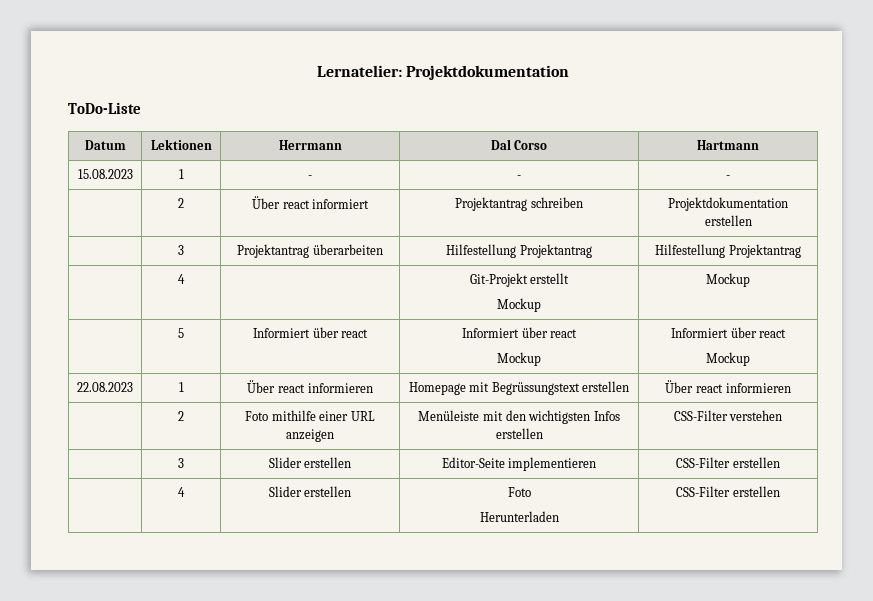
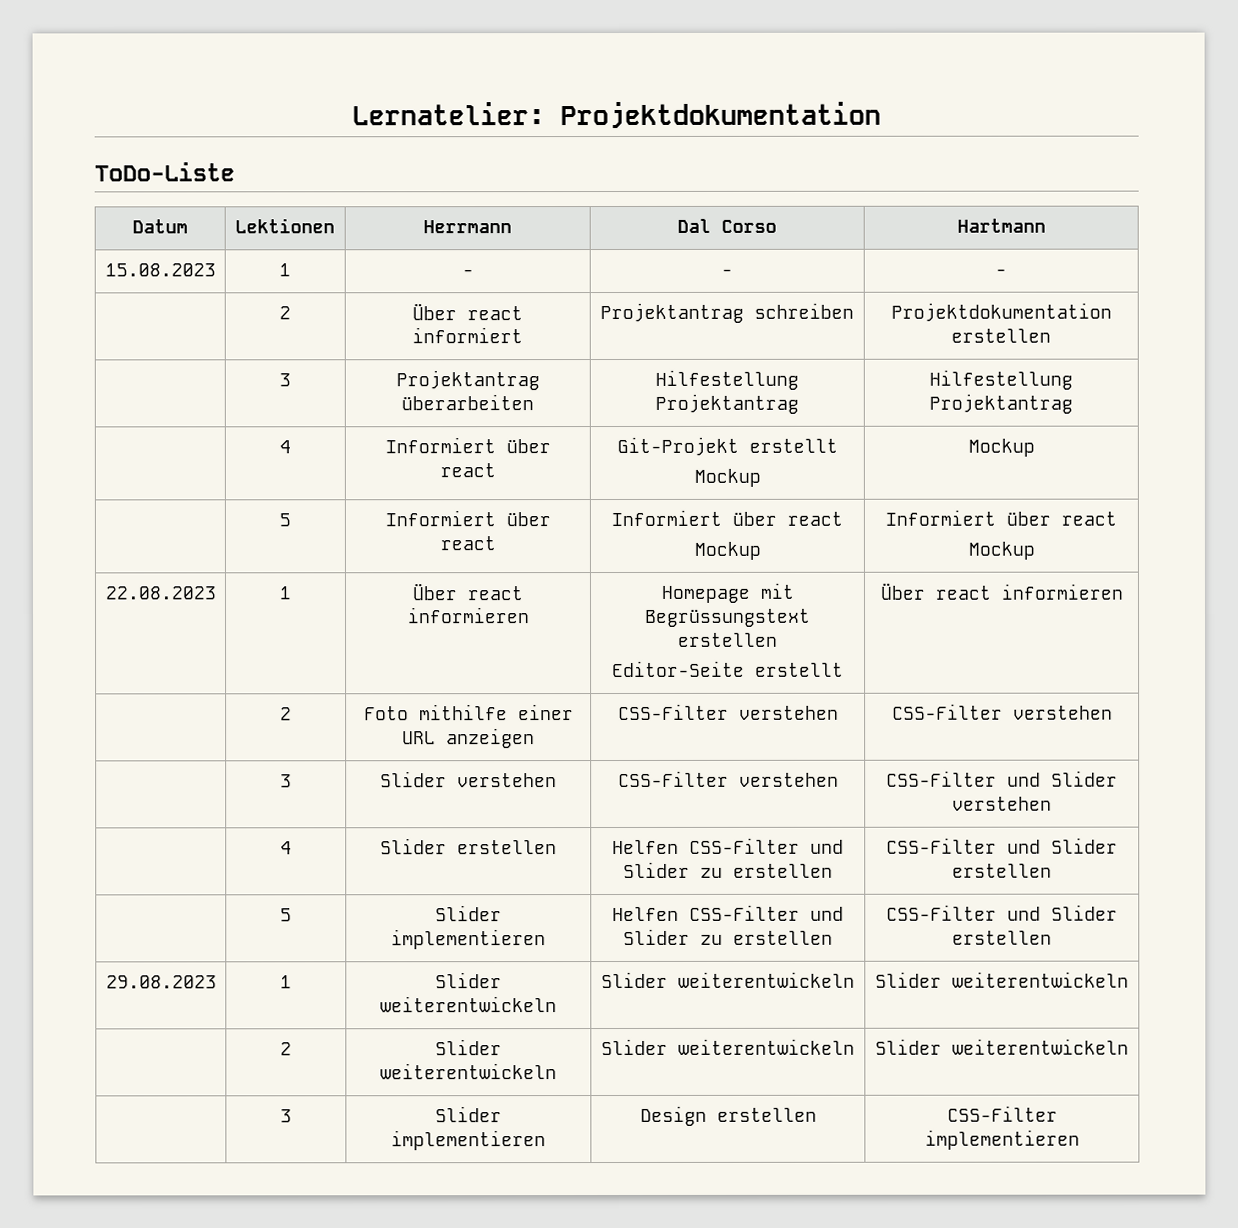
- | 4 | | Git-Projekt erstellt
+ | 4 | Informiert über react | Git-Projekt erstellt
- 22.08.2023 | 1 | Über react informieren | Homepage mit Begrüssungstext erstellen | Über react informieren
+ 22.08.2023 | 1 | Über react informieren | Homepage mit Begrüssungstext erstellen
+ Editor-Seite erstellt | Über react informieren
- | 2 | Foto mithilfe einer URL anzeigen | Menüleiste mit den wichtigsten Infos erstellen | CSS-Filter verstehen
- | 3 | Slider erstellen | Editor-Seite implementieren | CSS-Filter erstellen
- | 4 | Slider erstellen | Foto
- Herunterladen | CSS-Filter erstellen
+ | 2 | Foto mithilfe einer URL anzeigen | CSS-Filter verstehen | CSS-Filter verstehen
+ | 3 | Slider verstehen | CSS-Filter verstehen | CSS-Filter und Slider verstehen
+ | 4 | Slider erstellen | Helfen CSS-Filter und Slider zu erstellen | CSS-Filter und Slider erstellen
+ | 5 | Slider implementieren | Helfen CSS-Filter und Slider zu erstellen | CSS-Filter und Slider erstellen
+ 29.08.2023 | 1 | Slider weiterentwickeln | Slider weiterentwickeln | Slider weiterentwickeln
+ | 2 | Slider weiterentwickeln | Slider weiterentwickeln | Slider weiterentwickeln
+ | 3 | Slider implementieren | Design erstellen | CSS-Filter implementieren

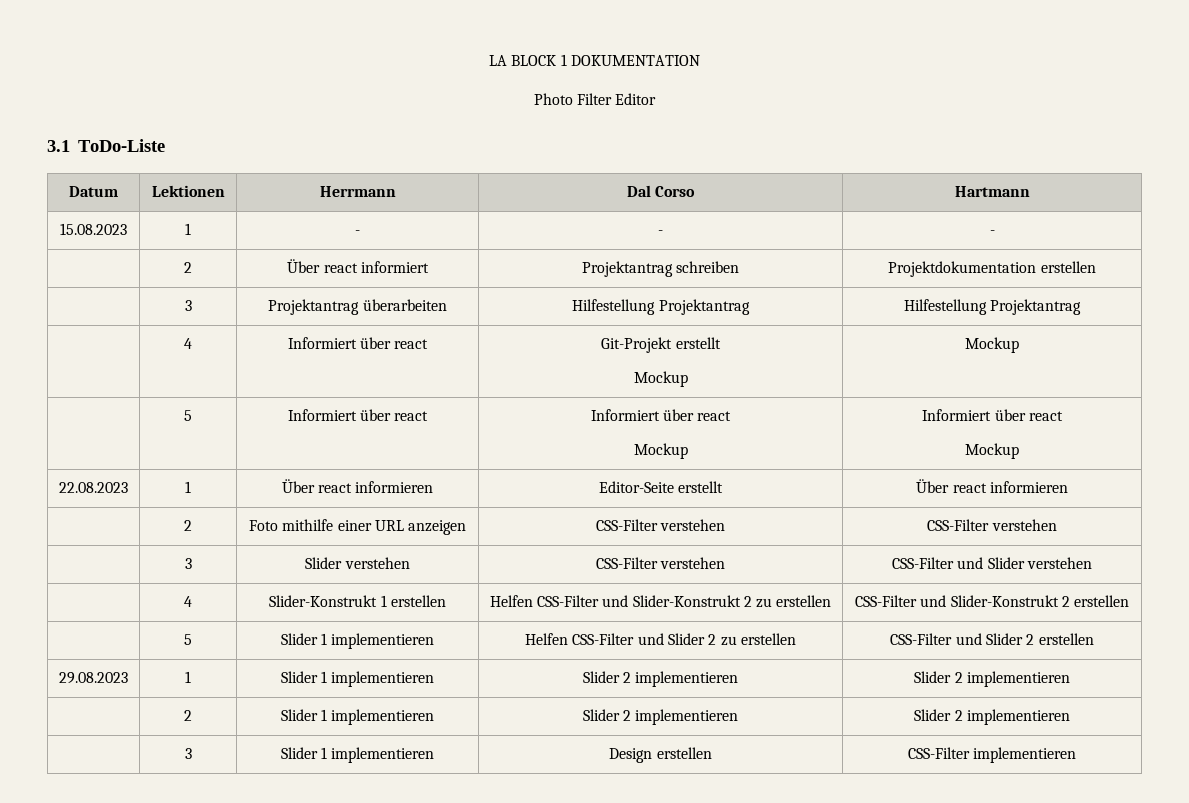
- Lernatelier: Projektdokumentation
- ToDo-Liste
+ LA BLOCK 1 DOKUMENTATION
+ Photo Filter Editor
+ 3.1 ToDo-Liste
- 22.08.2023 | 1 | Über react informieren | Homepage mit Begrüssungstext erstellen
- Editor-Seite erstellt | Über react informieren
+ 22.08.2023 | 1 | Über react informieren | Editor-Seite erstellt | Über react informieren
- | 4 | Slider erstellen | Helfen CSS-Filter und Slider zu erstellen | CSS-Filter und Slider erstellen
- | 5 | Slider implementieren | Helfen CSS-Filter und Slider zu erstellen | CSS-Filter und Slider erstellen
+ | 4 | Slider-Konstrukt 1 erstellen | Helfen CSS-Filter und Slider-Konstrukt 2 zu erstellen | CSS-Filter und Slider-Konstrukt 2 erstellen
+ | 5 | Slider 1 implementieren | Helfen CSS-Filter und Slider 2 zu erstellen | CSS-Filter und Slider 2 erstellen
- 29.08.2023 | 1 | Slider weiterentwickeln | Slider weiterentwickeln | Slider weiterentwickeln
+ 29.08.2023 | 1 | Slider 1 implementieren | Slider 2 implementieren | Slider 2 implementieren
- | 2 | Slider weiterentwickeln | Slider weiterentwickeln | Slider weiterentwickeln
- | 3 | Slider implementieren | Design erstellen | CSS-Filter implementieren
+ | 2 | Slider 1 implementieren | Slider 2 implementieren | Slider 2 implementieren
+ | 3 | Slider 1 implementieren | Design erstellen | CSS-Filter implementieren

